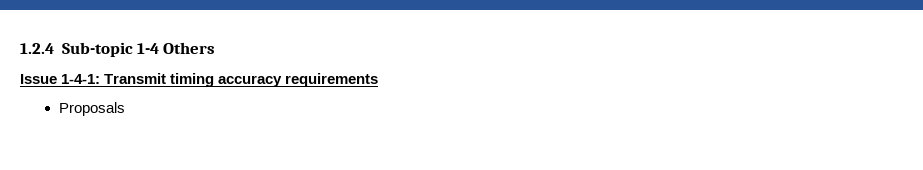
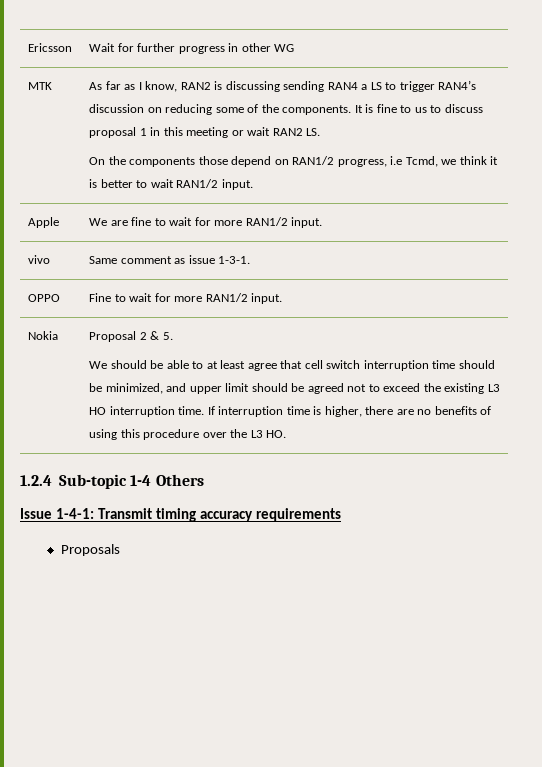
+ Ericsson | Wait for further progress in other WG
+ MTK | As far as I know, RAN2 is discussing sending RAN4 a LS to trigger RAN4’s discussion on reducing some of the components. It is fine to us to discuss proposal 1 in this meeting or wait RAN2 LS.
+ On the components those depend on RAN1/2 progress, i.e Tcmd, we think it is better to wait RAN1/2 input.
+ Apple | We are fine to wait for more RAN1/2 input.
+ vivo | Same comment as issue 1-3-1.
+ OPPO | Fine to wait for more RAN1/2 input.
+ Nokia | Proposal 2 & 5.
+ We should be able to at least agree that cell switch interruption time should be minimized, and upper limit should be agreed not to exceed the existing L3 HO interruption time. If interruption time is higher, there are no benefits of using this procedure over the L3 HO.

